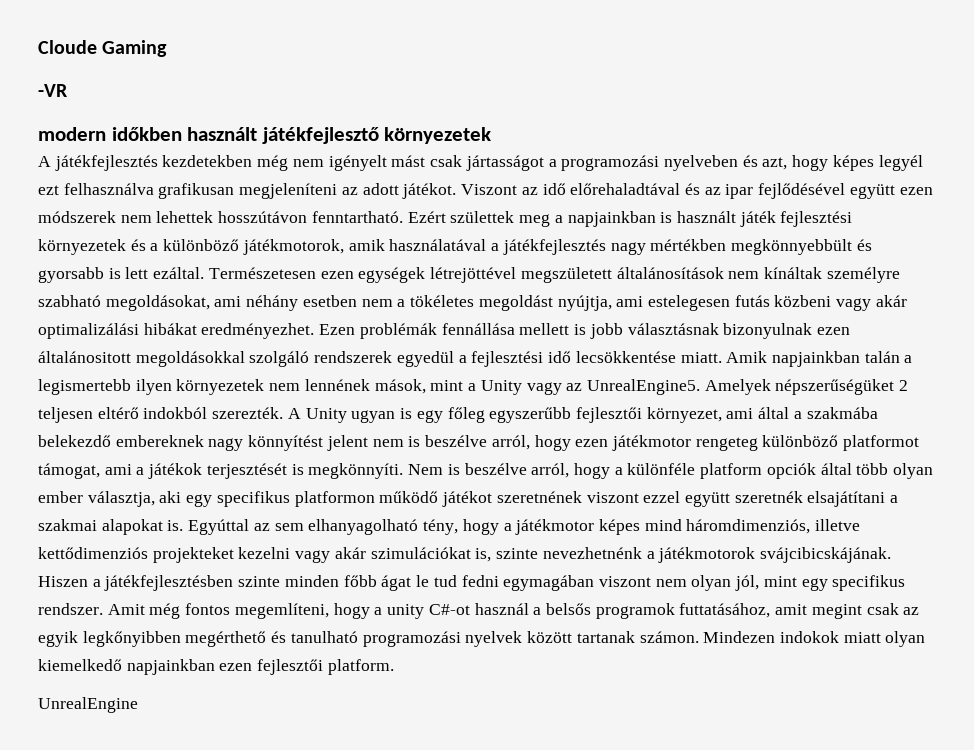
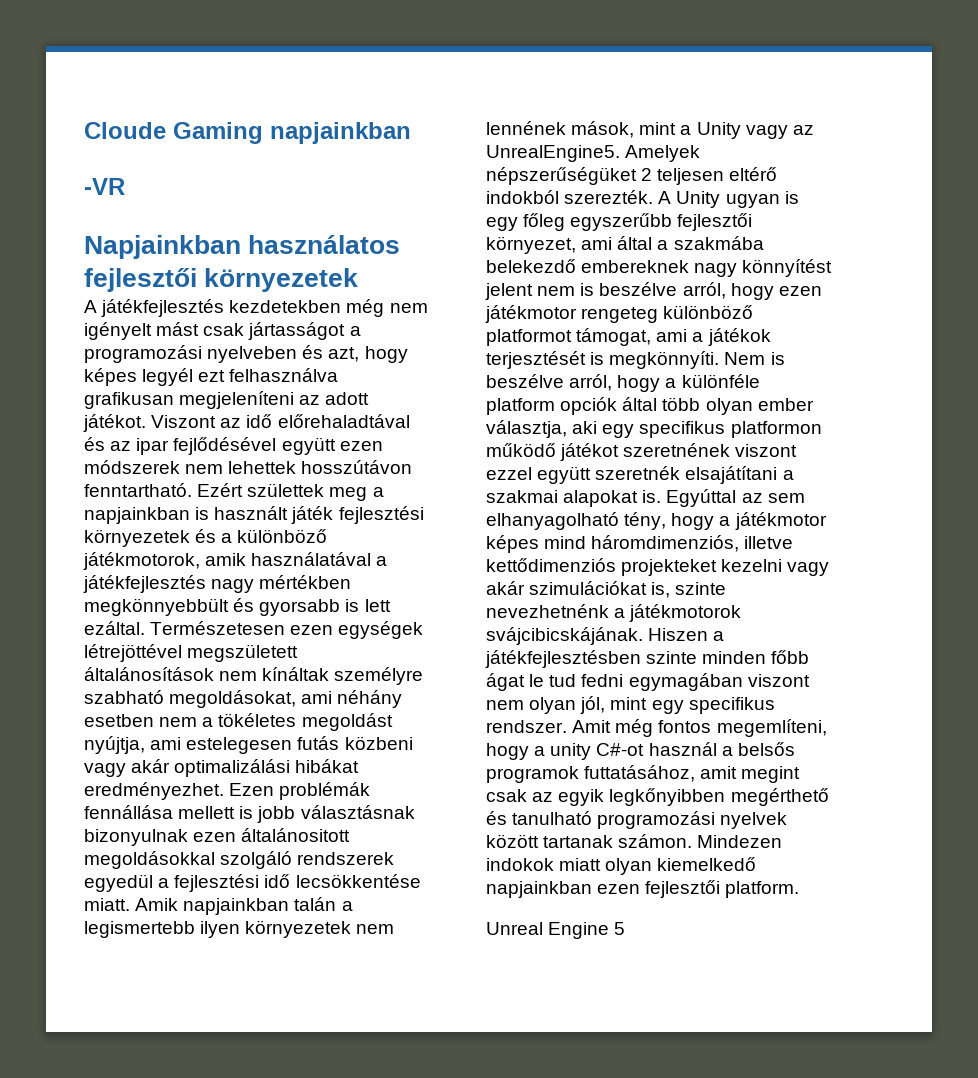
- Cloude Gaming
+ Cloude Gaming napjainkban
- modern időkben használt játékfejlesztő környezetek
+ Napjainkban használatos fejlesztői környezetek
- UnrealEngine
+ Unreal Engine 5

